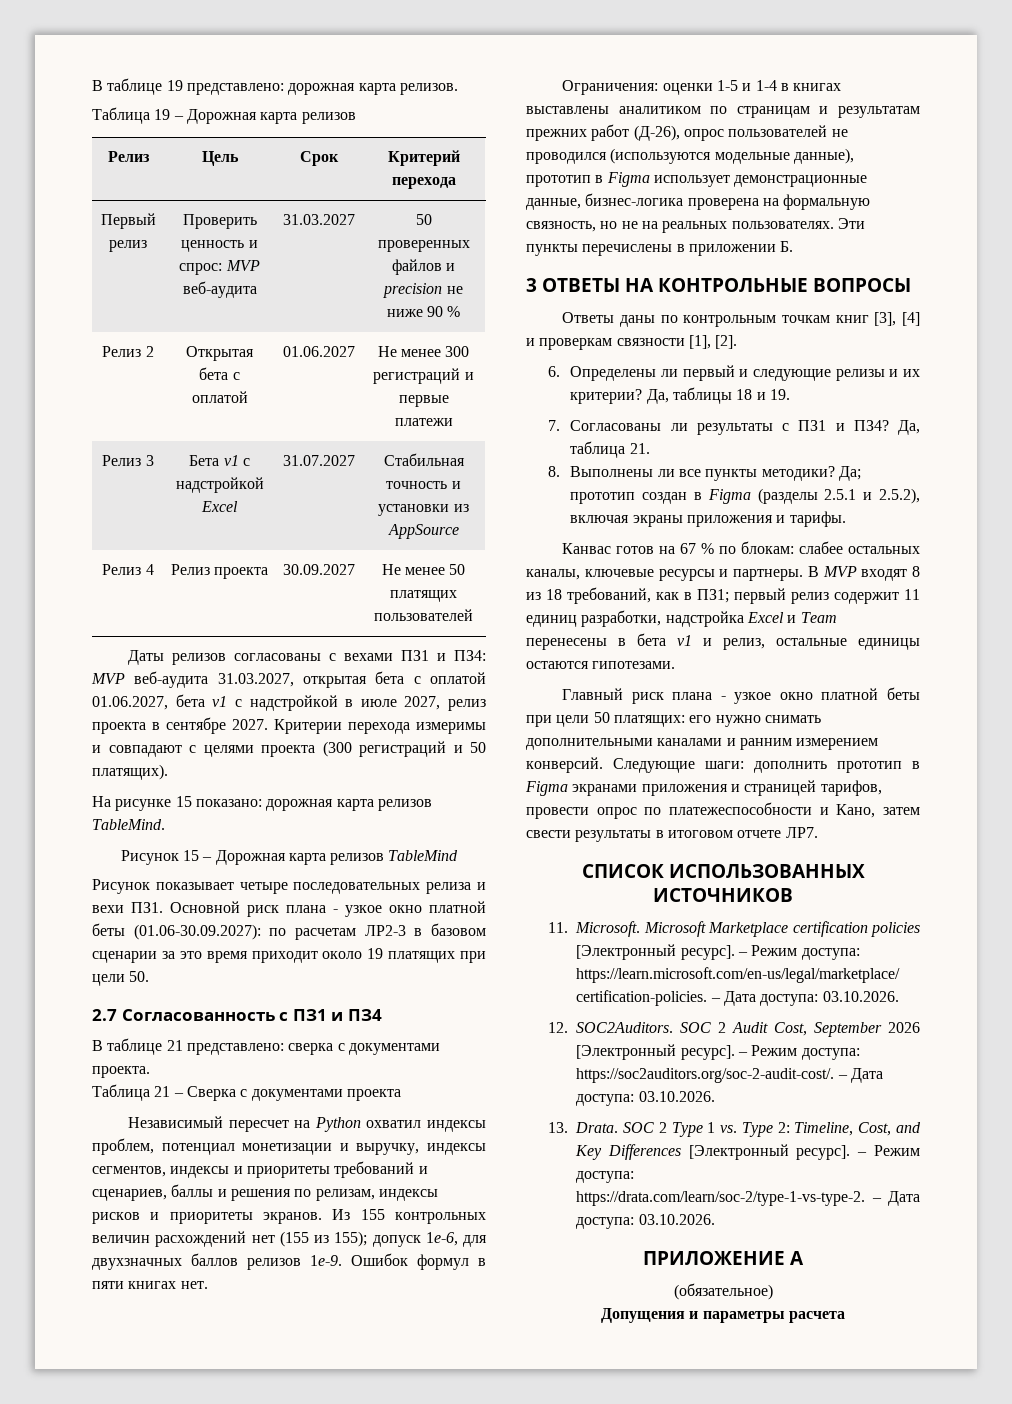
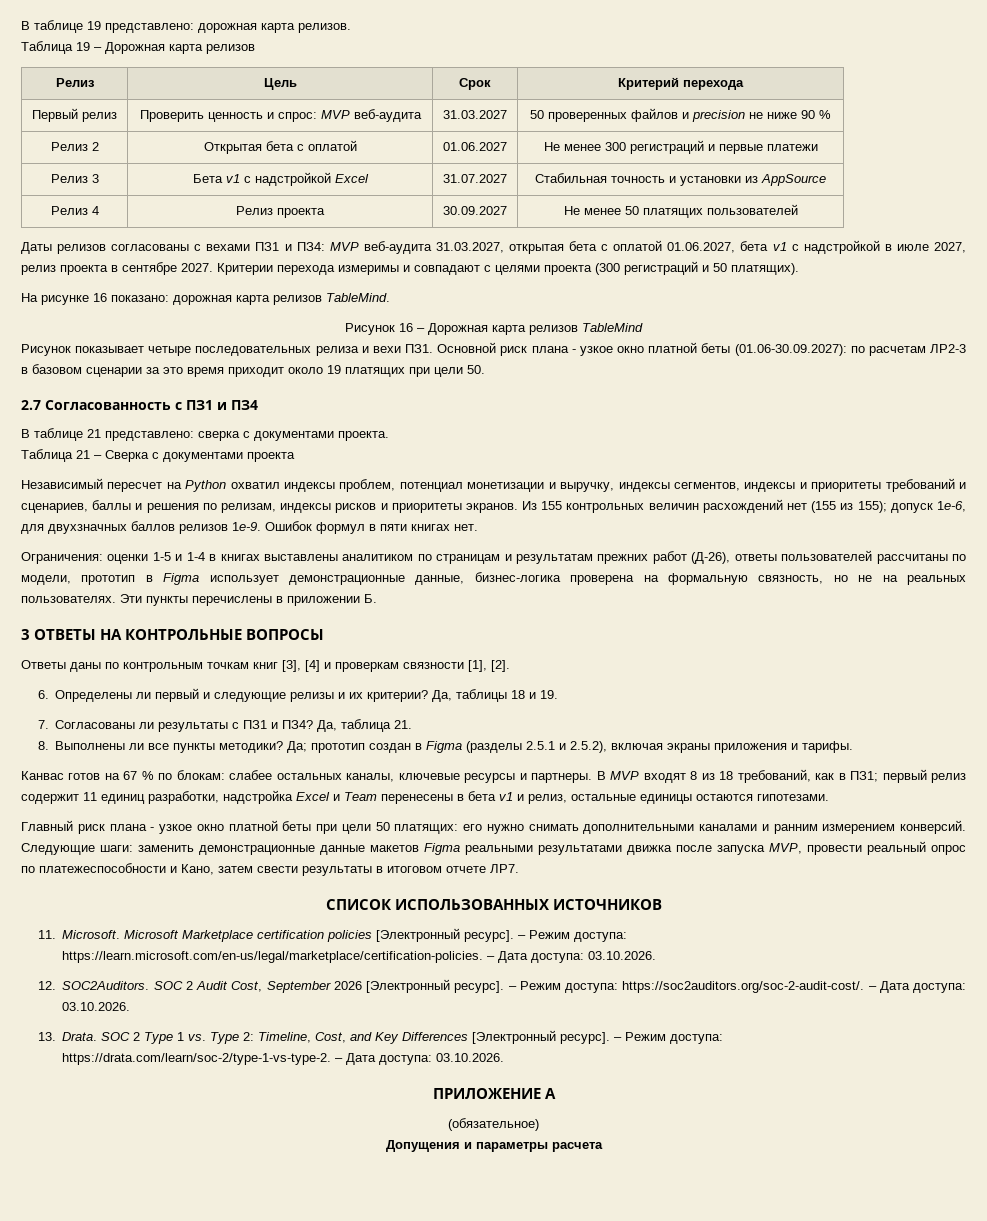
- На рисунке 15 показано: дорожная карта релизов TableMind.
+ На рисунке 16 показано: дорожная карта релизов TableMind.
- Рисунок 15 – Дорожная карта релизов TableMind
+ Рисунок 16 – Дорожная карта релизов TableMind
- Ограничения: оценки 1-5 и 1-4 в книгах выставлены аналитиком по страницам и результатам прежних работ (Д-26), опрос пользователей не проводился (используются модельные данные), прототип в Figma использует демонстрационные данные, бизнес-логика проверена на формальную связность, но не на реальных пользователях.
+ Ограничения: оценки 1-5 и 1-4 в книгах выставлены аналитиком по страницам и результатам прежних работ (Д-26), ответы пользователей рассчитаны по модели, прототип в Figma использует демонстрационные данные, бизнес-логика проверена на формальную связность, но не на реальных пользователях.
- Следующие шаги: дополнить прототип в Figma экранами приложения и страницей тарифов, провести опрос по платежеспособности и Кано, затем свести результаты в итоговом отчете ЛР7.
+ Следующие шаги: заменить демонстрационные данные макетов Figma реальными результатами движка после запуска MVP, провести реальный опрос по платежеспособности и Кано, затем свести результаты в итоговом отчете ЛР7.

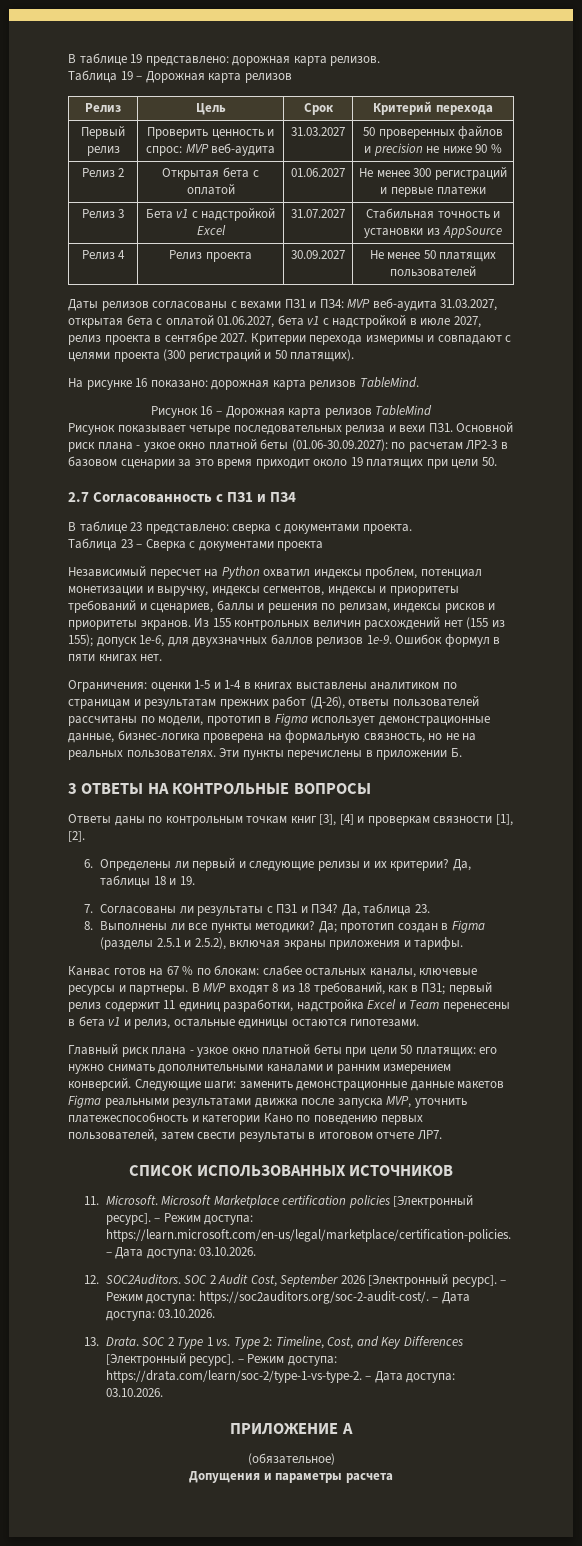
- В таблице 21 представлено: сверка с документами проекта.
+ В таблице 23 представлено: сверка с документами проекта.
- Таблица 21 – Сверка с документами проекта
+ Таблица 23 – Сверка с документами проекта
- Да, таблица 21.
+ Да, таблица 23.
- Следующие шаги: заменить демонстрационные данные макетов Figma реальными результатами движка после запуска MVP, провести реальный опрос по платежеспособности и Кано, затем свести результаты в итоговом отчете ЛР7.
+ Следующие шаги: заменить демонстрационные данные макетов Figma реальными результатами движка после запуска MVP, уточнить платежеспособность и категории Кано по поведению первых пользователей, затем свести результаты в итоговом отчете ЛР7.

